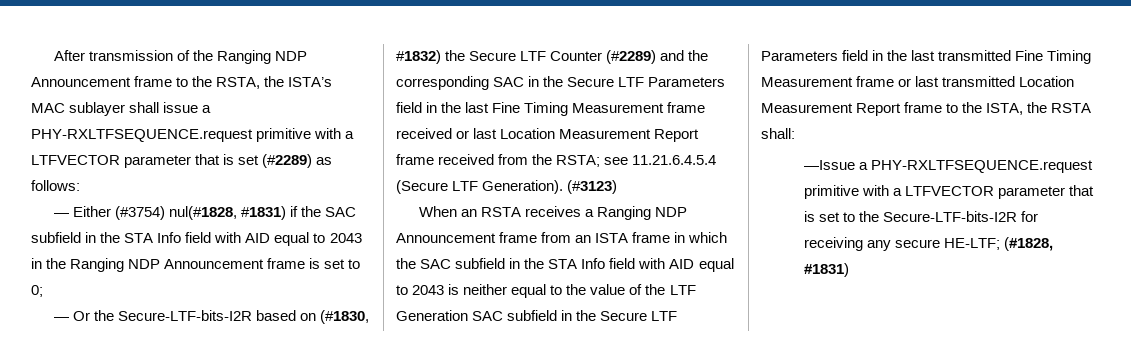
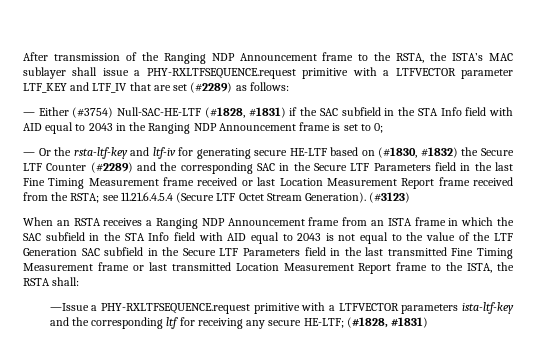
- After transmission of the Ranging NDP Announcement frame to the RSTA, the ISTA’s MAC sublayer shall issue a PHY-RXLTFSEQUENCE.request primitive with a LTFVECTOR parameter that is set (#2289) as follows:
+ After transmission of the Ranging NDP Announcement frame to the RSTA, the ISTA’s MAC sublayer shall issue a PHY-RXLTFSEQUENCE.request primitive with a LTFVECTOR parameter LTF_KEY and LTF_IV that are set (#2289) as follows:
- — Either (#3754) nul(#1828, #1831) if the SAC subfield in the STA Info field with AID equal to 2043 in the Ranging NDP Announcement frame is set to 0;
+ — Either (#3754) Null-SAC-HE-LTF (#1828, #1831) if the SAC subfield in the STA Info field with AID equal to 2043 in the Ranging NDP Announcement frame is set to 0;
- — Or the Secure-LTF-bits-I2R based on (#1830, #1832) the Secure LTF Counter (#2289) and the corresponding SAC in the Secure LTF Parameters field in the last Fine Timing Measurement frame received or last Location Measurement Report frame received from the RSTA; see 11.21.6.4.5.4 (Secure LTF Generation).
+ — Or the rsta-ltf-key and ltf-iv for generating secure HE-LTF based on (#1830, #1832) the Secure LTF Counter (#2289) and the corresponding SAC in the Secure LTF Parameters field in the last Fine Timing Measurement frame received or last Location Measurement Report frame received from the RSTA; see 11.21.6.4.5.4 (Secure LTF Octet Stream Generation).
- When an RSTA receives a Ranging NDP Announcement frame from an ISTA frame in which the SAC subfield in the STA Info field with AID equal to 2043 is neither equal to the value of the LTF Generation SAC subfield in the Secure LTF Parameters field in the last transmitted Fine Timing Measurement frame or last transmitted Location Measurement Report frame to the ISTA, the RSTA shall:
+ When an RSTA receives a Ranging NDP Announcement frame from an ISTA frame in which the SAC subfield in the STA Info field with AID equal to 2043 is not equal to the value of the LTF Generation SAC subfield in the Secure LTF Parameters field in the last transmitted Fine Timing Measurement frame or last transmitted Location Measurement Report frame to the ISTA, the RSTA shall:
- —Issue a PHY-RXLTFSEQUENCE.request primitive with a LTFVECTOR parameter that is set to the Secure-LTF-bits-I2R for receiving any secure HE-LTF; (#1828, #1831)
+ —Issue a PHY-RXLTFSEQUENCE.request primitive with a LTFVECTOR parameters ista-ltf-key and the corresponding ltf for receiving any secure HE-LTF; (#1828, #1831)

